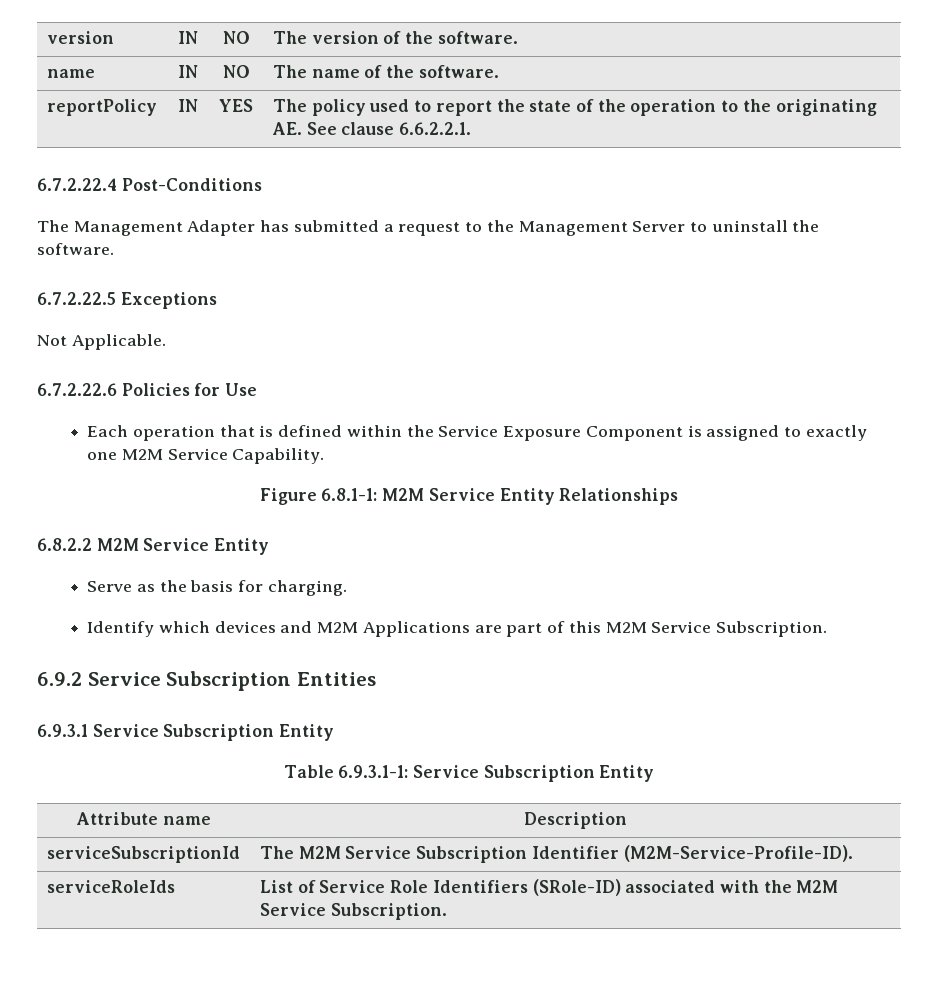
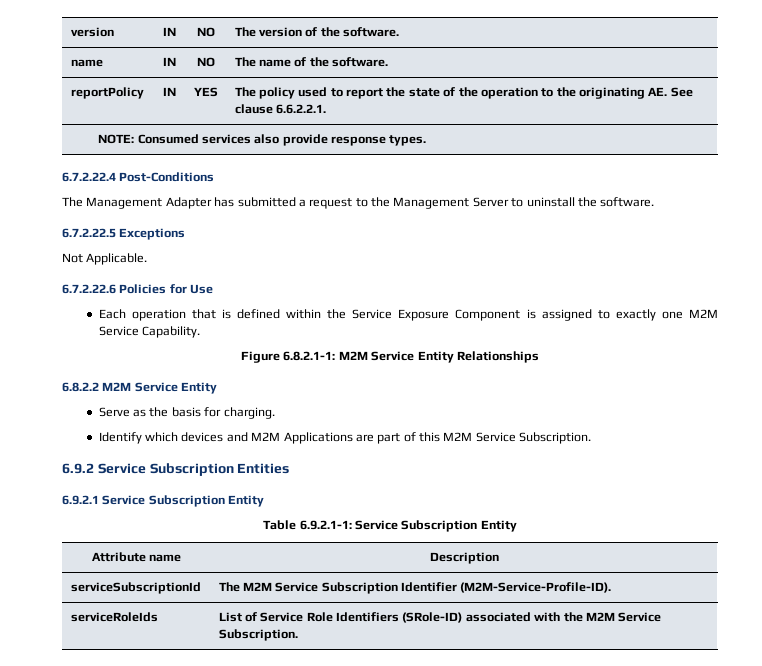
+ NOTE: Consumed services also provide response types.
- Figure 6.8.1-1: M2M Service Entity Relationships
+ Figure 6.8.2.1-1: M2M Service Entity Relationships
- 6.9.3.1 Service Subscription Entity
+ 6.9.2.1 Service Subscription Entity
- Table 6.9.3.1-1: Service Subscription Entity
+ Table 6.9.2.1-1: Service Subscription Entity

